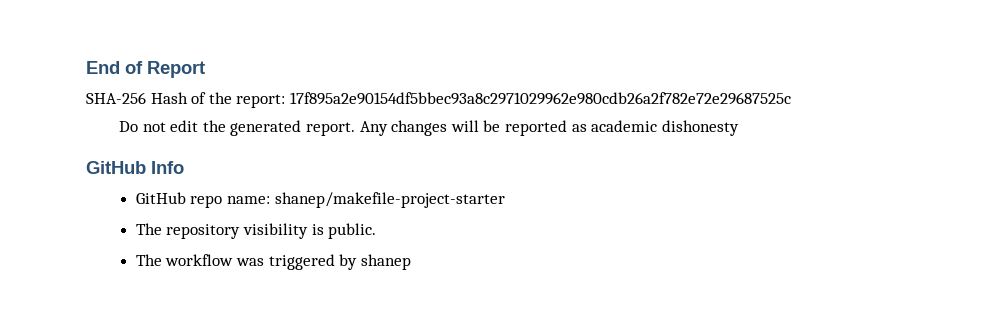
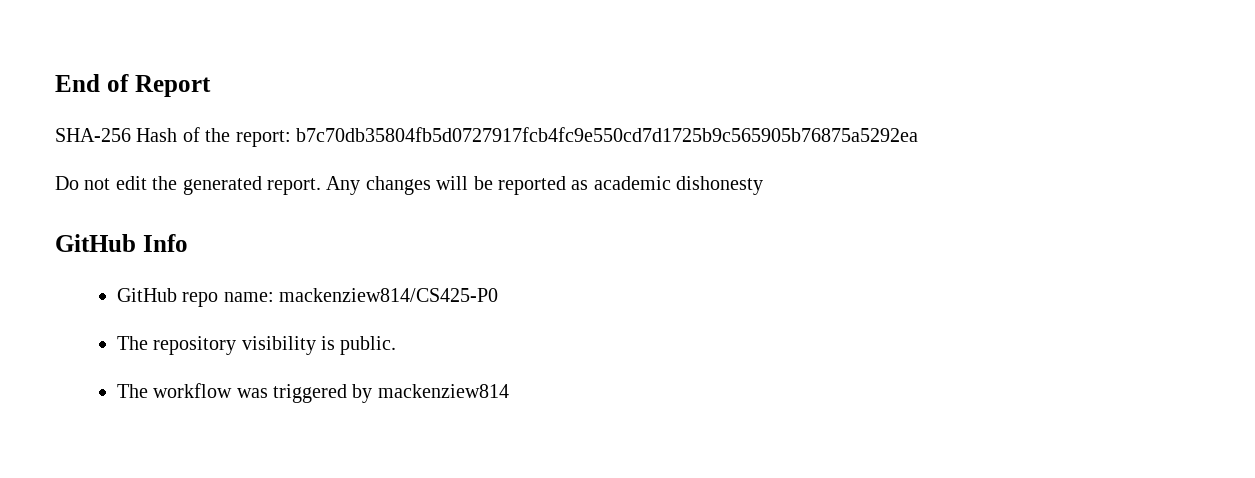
- SHA-256 Hash of the report: 17f895a2e90154df5bbec93a8c2971029962e980cdb26a2f782e72e29687525c
+ SHA-256 Hash of the report: b7c70db35804fb5d0727917fcb4fc9e550cd7d1725b9c565905b76875a5292ea
- GitHub repo name: shanep/makefile-project-starter
+ GitHub repo name: mackenziew814/CS425-P0
- The workflow was triggered by shanep
+ The workflow was triggered by mackenziew814

